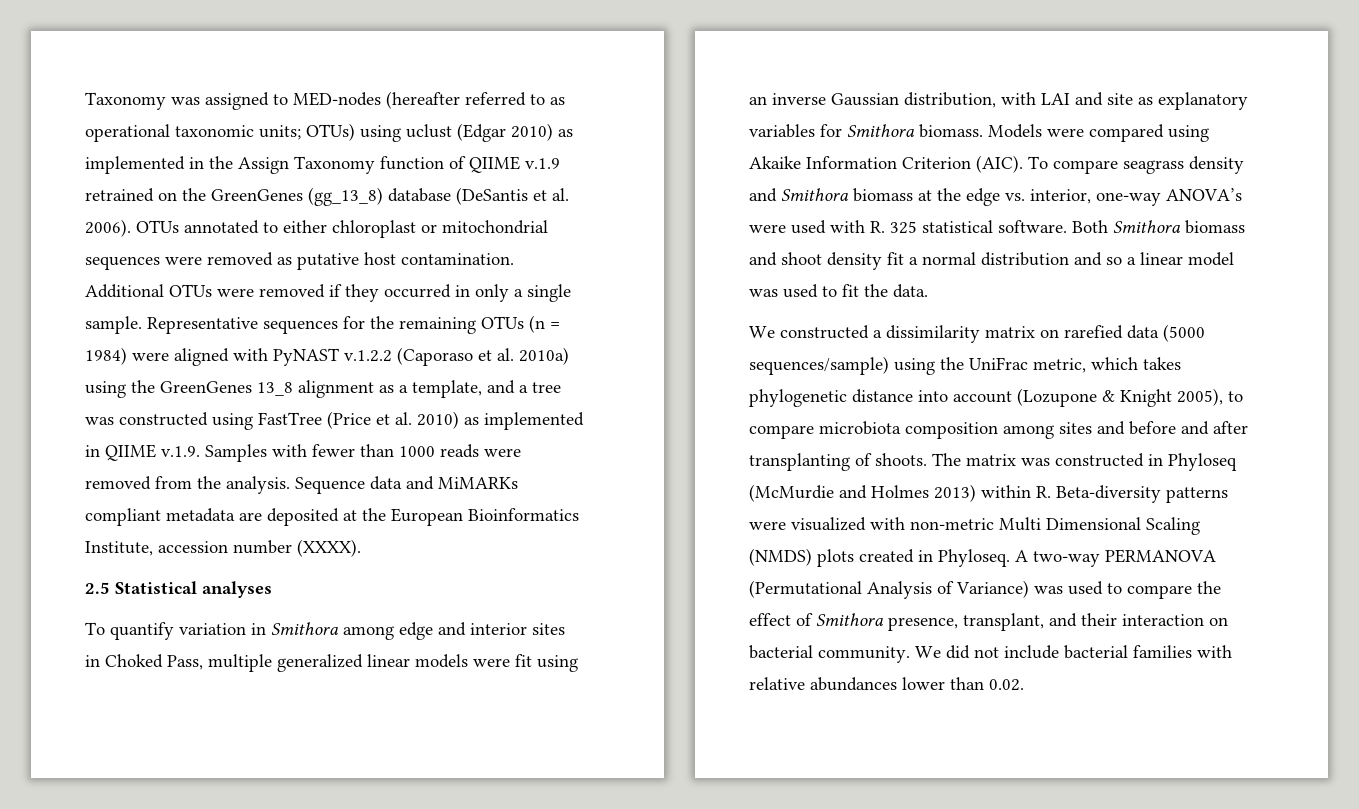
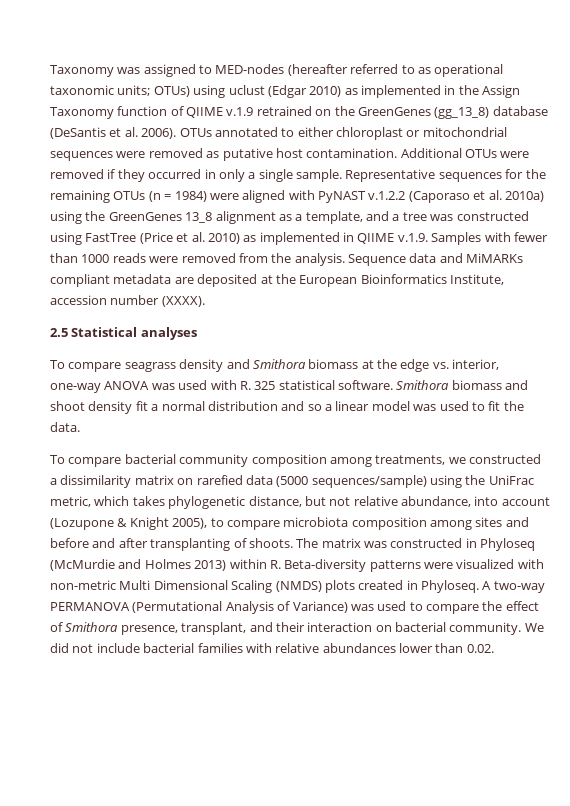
- To quantify variation in Smithora among edge and interior sites in Choked Pass, multiple generalized linear models were fit using an inverse Gaussian distribution, with LAI and site as explanatory variables for Smithora biomass. Models were compared using Akaike Information Criterion (AIC). To compare seagrass density and Smithora biomass at the edge vs. interior, one-way ANOVA’s were used with R. 325 statistical software.
+ To compare seagrass density and Smithora biomass at the edge vs. interior, one-way ANOVA was used with R. 325 statistical software.
- Both Smithora biomass and shoot density fit a normal distribution and so a linear model was used to fit the data.
+ Smithora biomass and shoot density fit a normal distribution and so a linear model was used to fit the data.
- We constructed a dissimilarity matrix on rarefied data (5000 sequences/sample) using the UniFrac metric, which takes phylogenetic distance into account (Lozupone & Knight 2005), to compare microbiota composition among sites and before and after transplanting of shoots.
+ To compare bacterial community composition among treatments, we constructed a dissimilarity matrix on rarefied data (5000 sequences/sample) using the UniFrac metric, which takes phylogenetic distance, but not relative abundance, into account (Lozupone & Knight 2005), to compare microbiota composition among sites and before and after transplanting of shoots.

